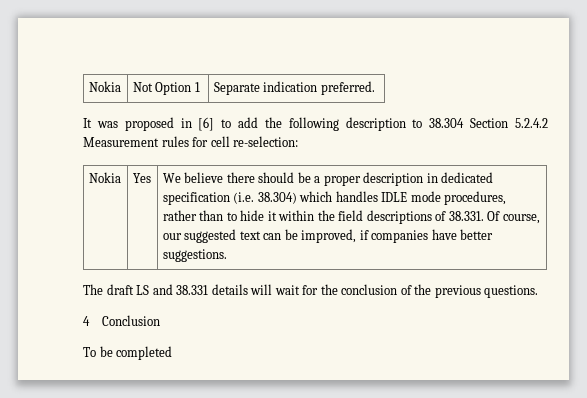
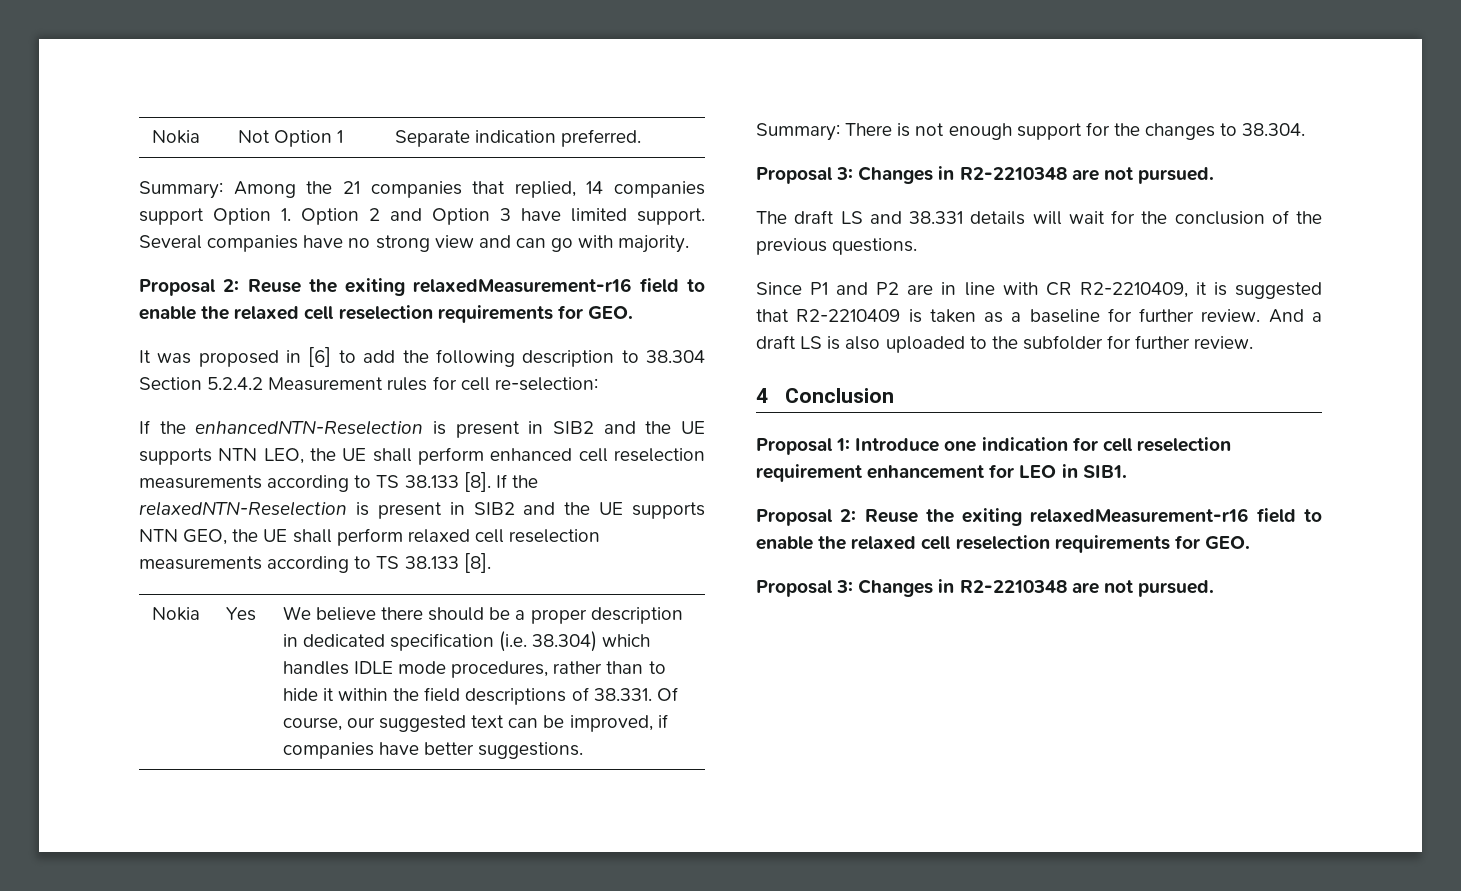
+ Summary: Among the 21 companies that replied, 14 companies support Option 1. Option 2 and Option 3 have limited support. Several companies have no strong view and can go with majority.
+ Proposal 2: Reuse the exiting relaxedMeasurement-r16 field to enable the relaxed cell reselection requirements for GEO.
+ If the enhancedNTN-Reselection is present in SIB2 and the UE supports NTN LEO, the UE shall perform enhanced cell reselection measurements according to TS 38.133 [8]. If the relaxedNTN-Reselection is present in SIB2 and the UE supports NTN GEO, the UE shall perform relaxed cell reselection measurements according to TS 38.133 [8].
+ Summary: There is not enough support for the changes to 38.304.
+ Proposal 3: Changes in R2-2210348 are not pursued.
+ Since P1 and P2 are in line with CR R2-2210409, it is suggested that R2-2210409 is taken as a baseline for further review. And a draft LS is also uploaded to the subfolder for further review.
  4 Conclusion
- To be completed
+ Proposal 1: Introduce one indication for cell reselection requirement enhancement for LEO in SIB1.
+ Proposal 2: Reuse the exiting relaxedMeasurement-r16 field to enable the relaxed cell reselection requirements for GEO.
+ Proposal 3: Changes in R2-2210348 are not pursued.

